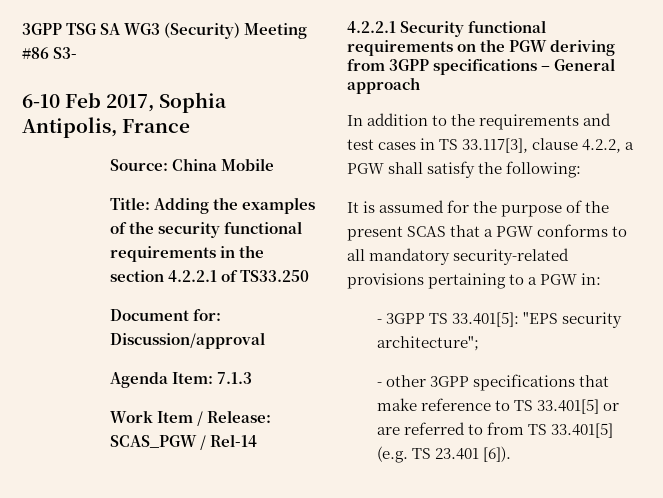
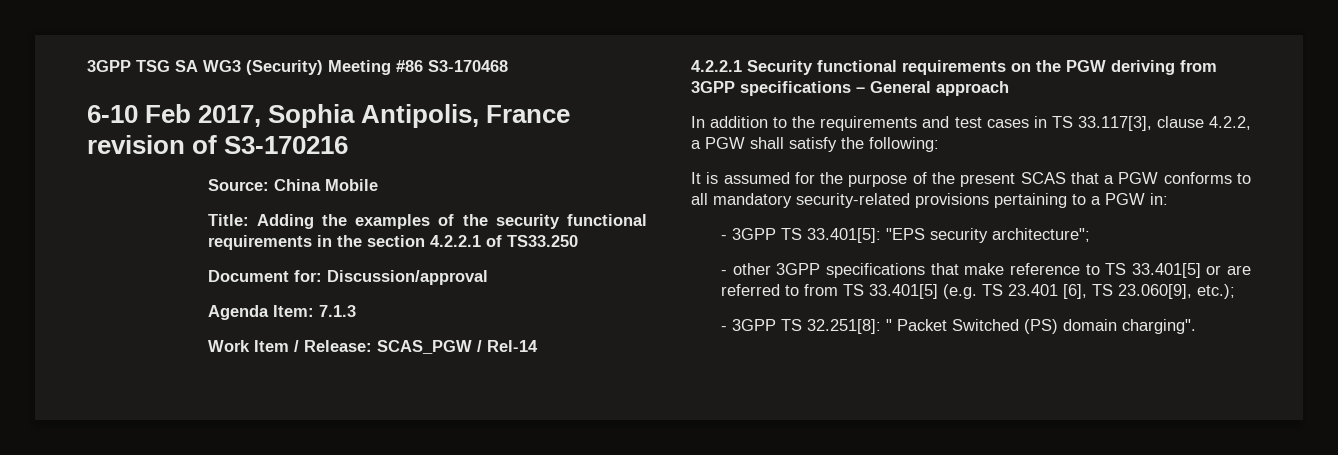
- 3GPP TSG SA WG3 (Security) Meeting #86 S3-
+ 3GPP TSG SA WG3 (Security) Meeting #86 S3-170468
- 6-10 Feb 2017, Sophia Antipolis, France
+ 6-10 Feb 2017, Sophia Antipolis, France revision of S3-170216
- - other 3GPP specifications that make reference to TS 33.401[5] or are referred to from TS 33.401[5] (e.g. TS 23.401 [6]).
+ - other 3GPP specifications that make reference to TS 33.401[5] or are referred to from TS 33.401[5] (e.g. TS 23.401 [6], TS 23.060[9], etc.);
+ - 3GPP TS 32.251[8]: " Packet Switched (PS) domain charging".

